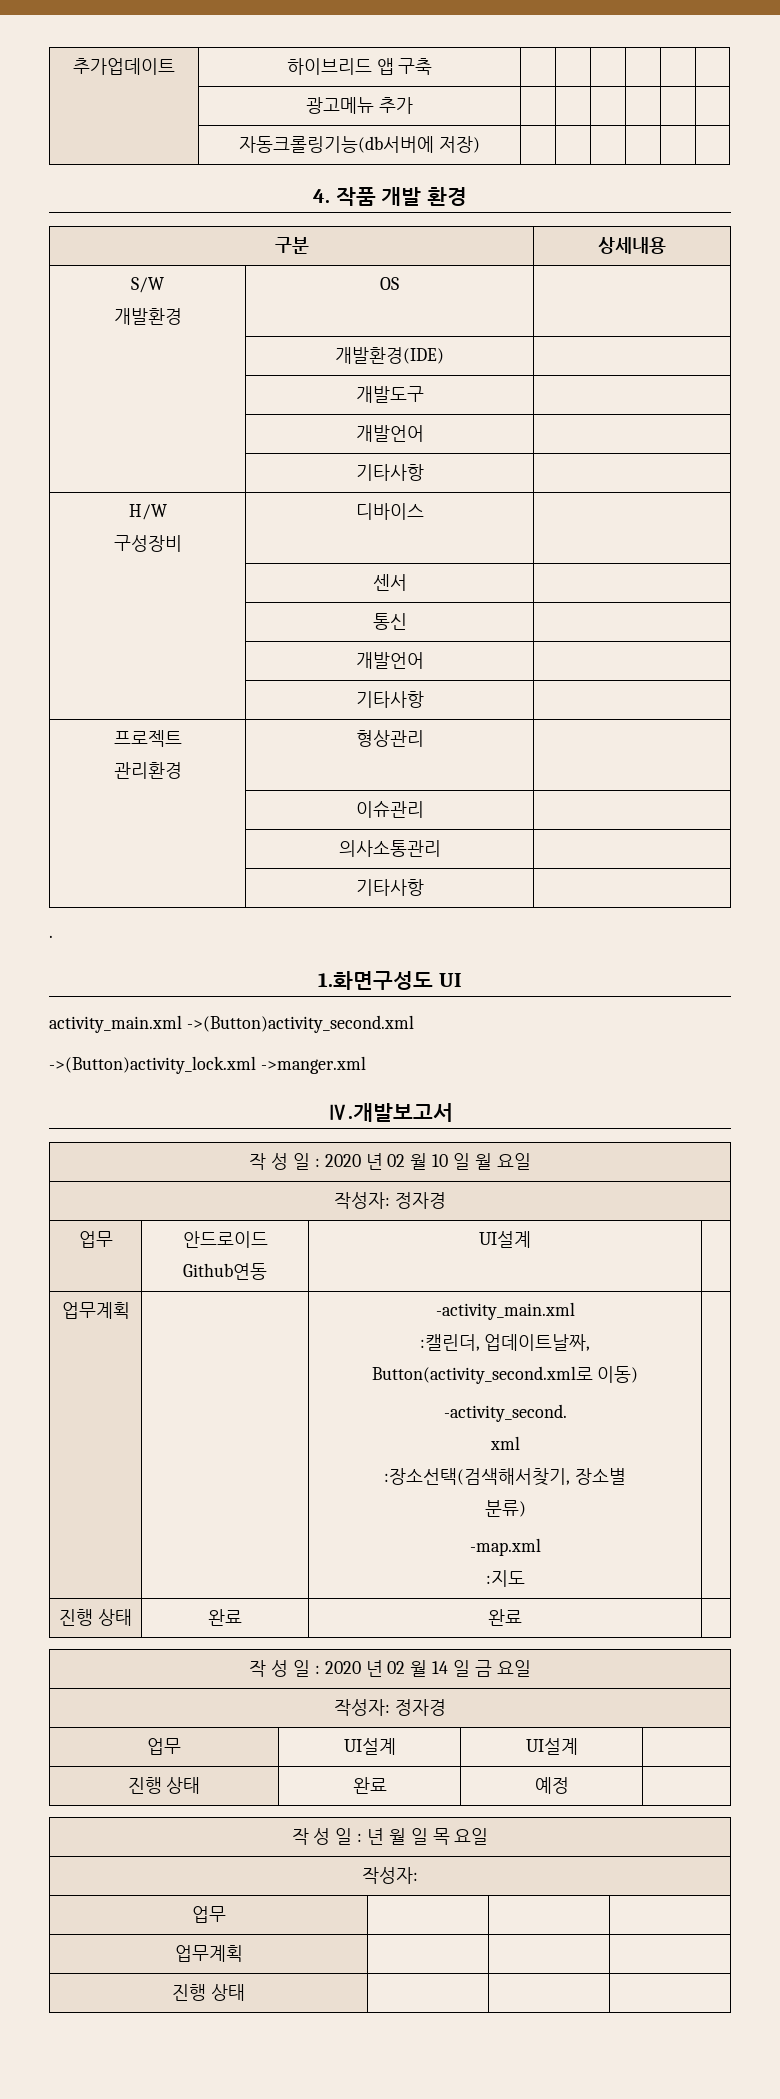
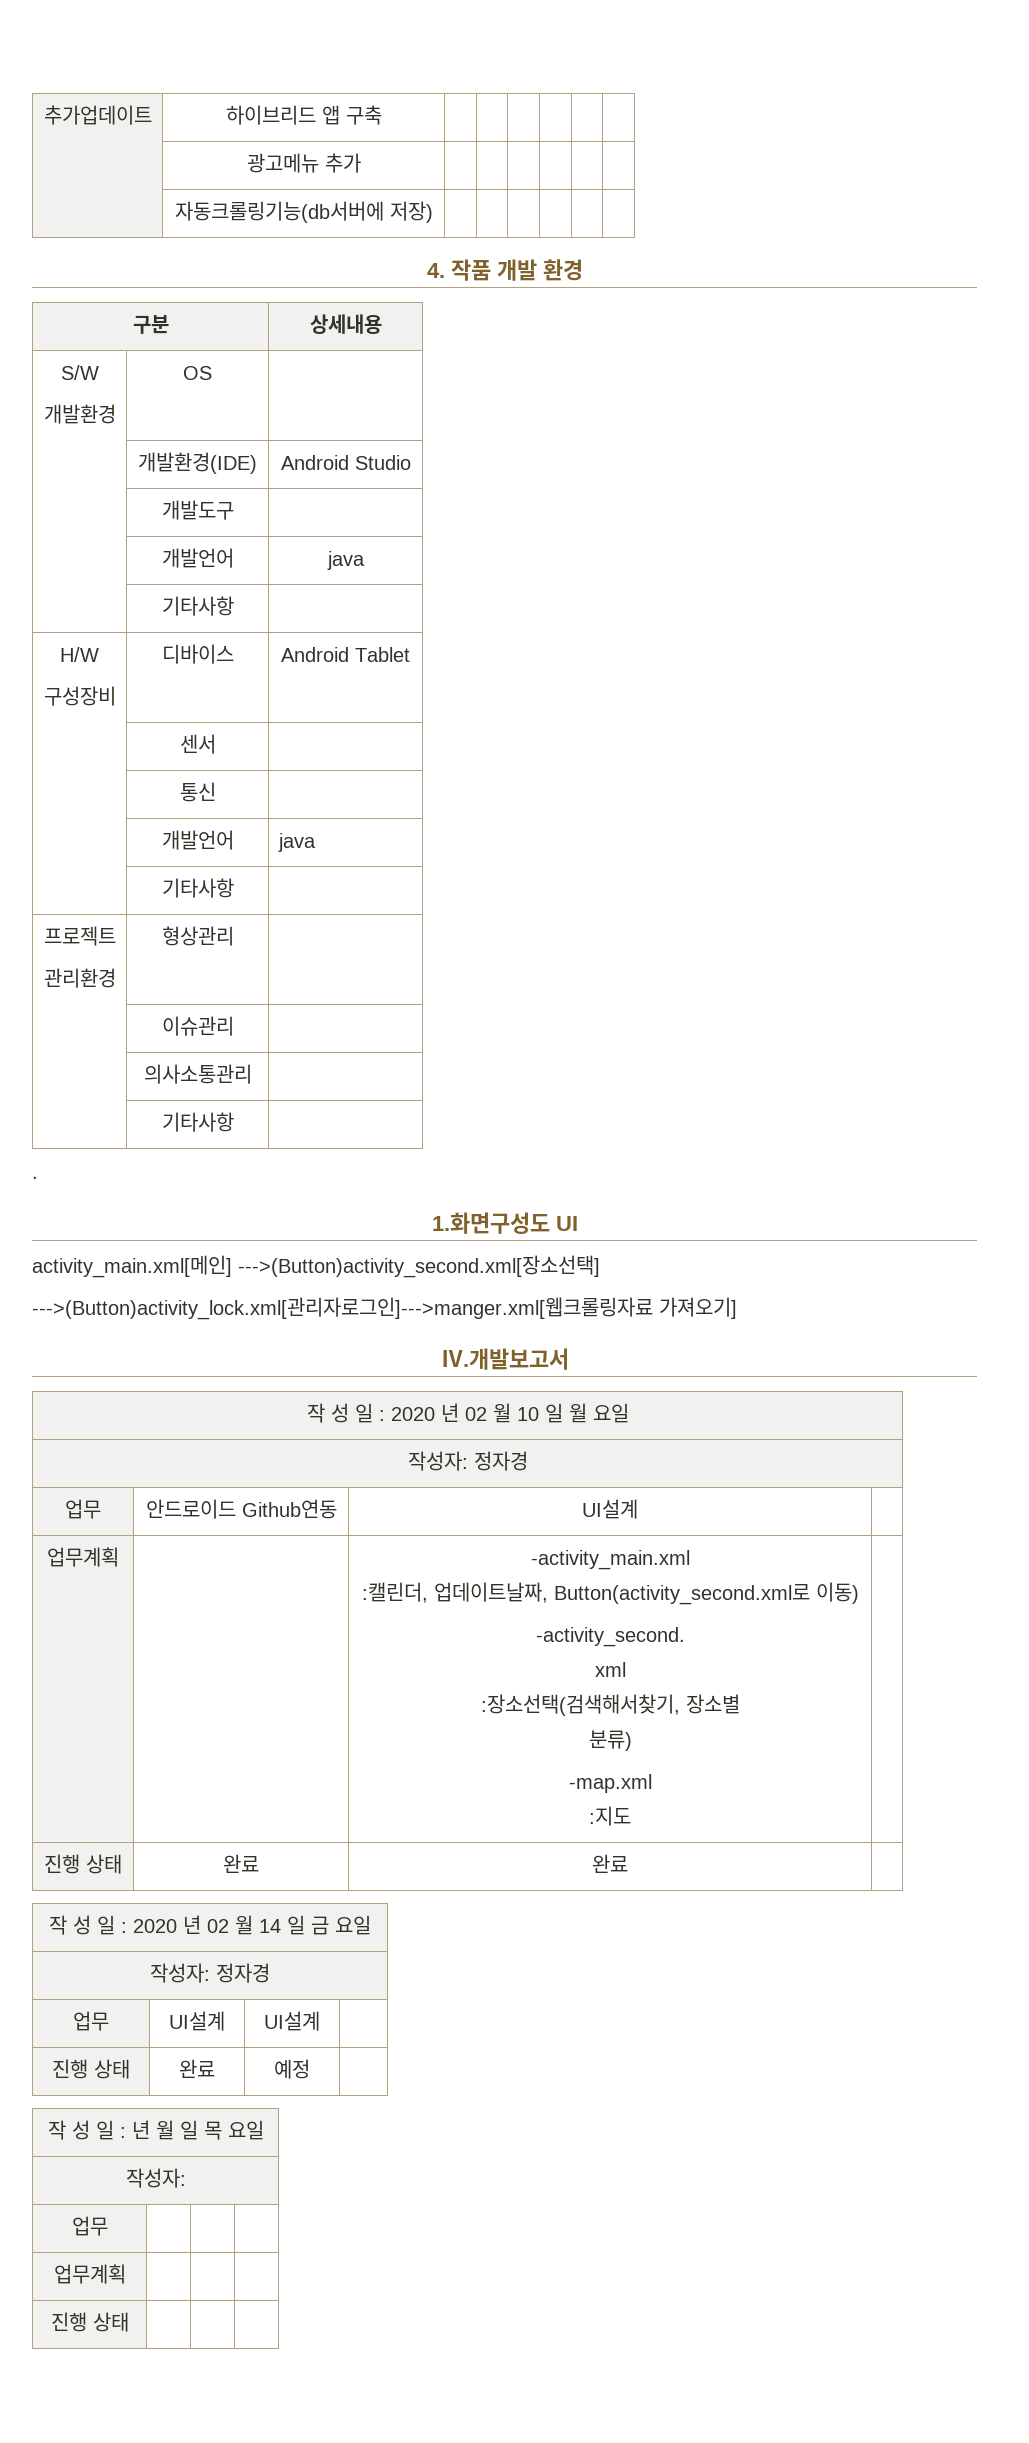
- | 개발환경(IDE) |
+ | 개발환경(IDE) | Android Studio
  | 개발도구 |
- | 개발언어 |
+ | 개발언어 | java
  H/W
- 구성장비 | 디바이스 |
+ 구성장비 | 디바이스 | Android Tablet
  | 통신 |
- | 개발언어 |
+ | 개발언어 | java
- activity_main.xml ->(Button)activity_second.xml
- ->(Button)activity_lock.xml ->manger.xml
+ activity_main.xml[메인] --->(Button)activity_second.xml[장소선택]
+ --->(Button)activity_lock.xml[관리자로그인]--->manger.xml[웹크롤링자료 가져오기]

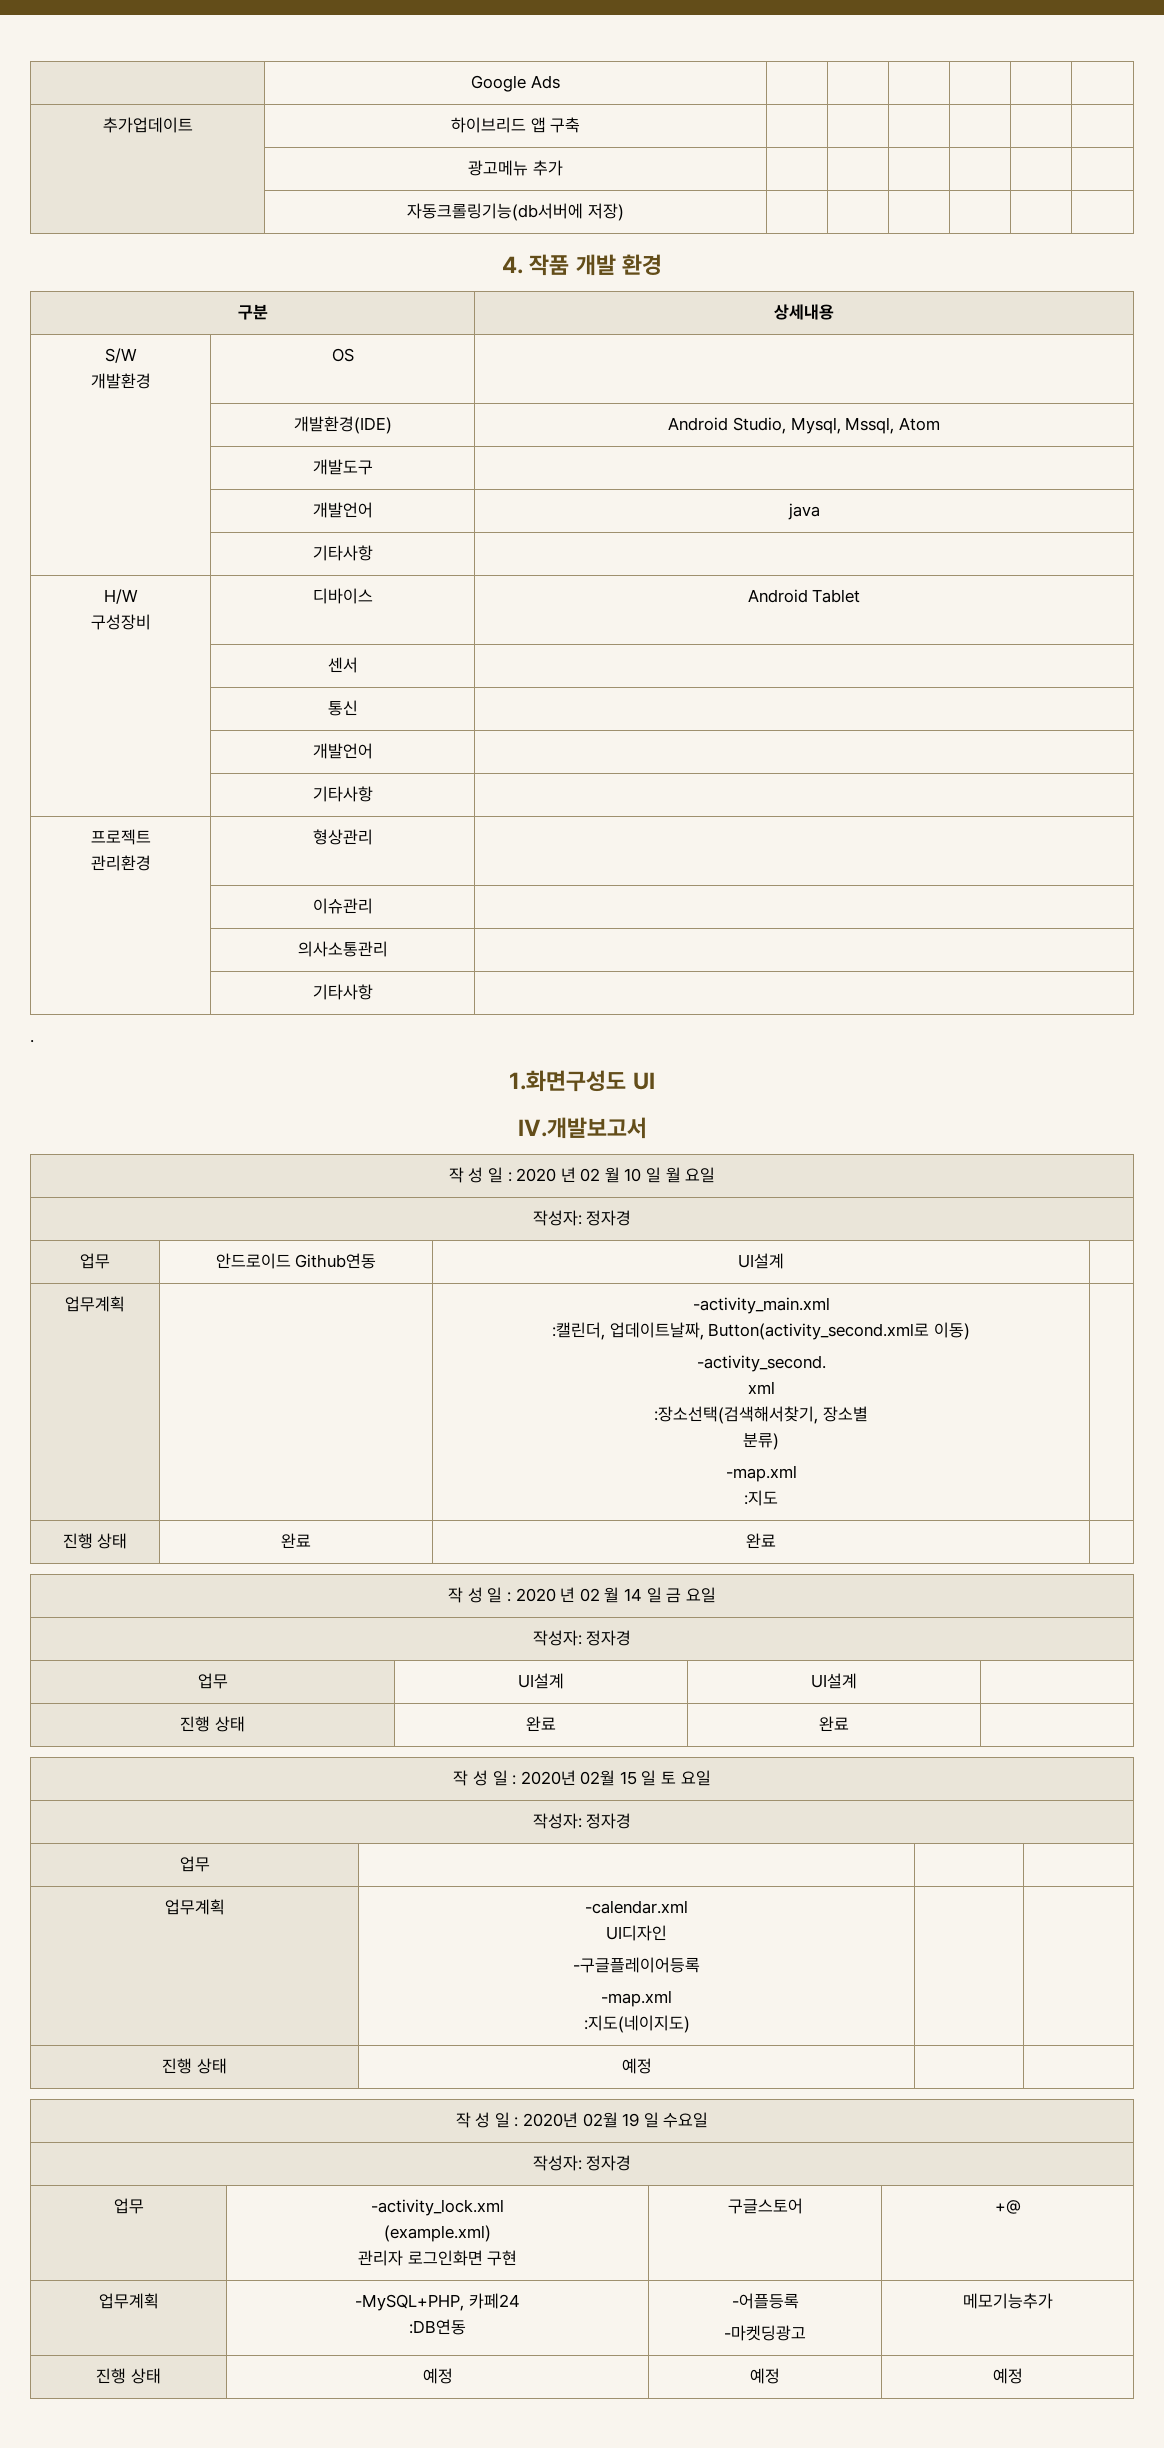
+ | Google Ads | | | | | |
- | 개발환경(IDE) | Android Studio
+ | 개발환경(IDE) | Android Studio, Mysql, Mssql, Atom
  | 통신 |
- | 개발언어 | java
+ | 개발언어 |
- activity_main.xml[메인] --->(Button)activity_second.xml[장소선택]
- --->(Button)activity_lock.xml[관리자로그인]--->manger.xml[웹크롤링자료 가져오기]
  업무 | UI설계 | UI설계 |
- 진행 상태 | 완료 | 예정 |
- 작 성 일 : 년 월 일 목 요일
- 작성자:
+ 진행 상태 | 완료 | 완료 |
+ 작 성 일 : 2020년 02월 15 일 토 요일
+ 작성자: 정자경
- 업무계획 | | |
- 진행 상태 | | |
+ 업무계획 | -calendar.xml
+ UI디자인
+ -구글플레이어등록
+ -map.xml
+ :지도(네이지도) | |
+ 진행 상태 | 예정 | |
+ 작 성 일 : 2020년 02월 19 일 수요일
+ 작성자: 정자경
+ 업무 | -activity_lock.xml
+ (example.xml)
+ 관리자 로그인화면 구현 | 구글스토어 | +@
+ 업무계획 | -MySQL+PHP, 카페24
+ :DB연동 | -어플등록
+ -마켓딩광고 | 메모기능추가
+ 진행 상태 | 예정 | 예정 | 예정

